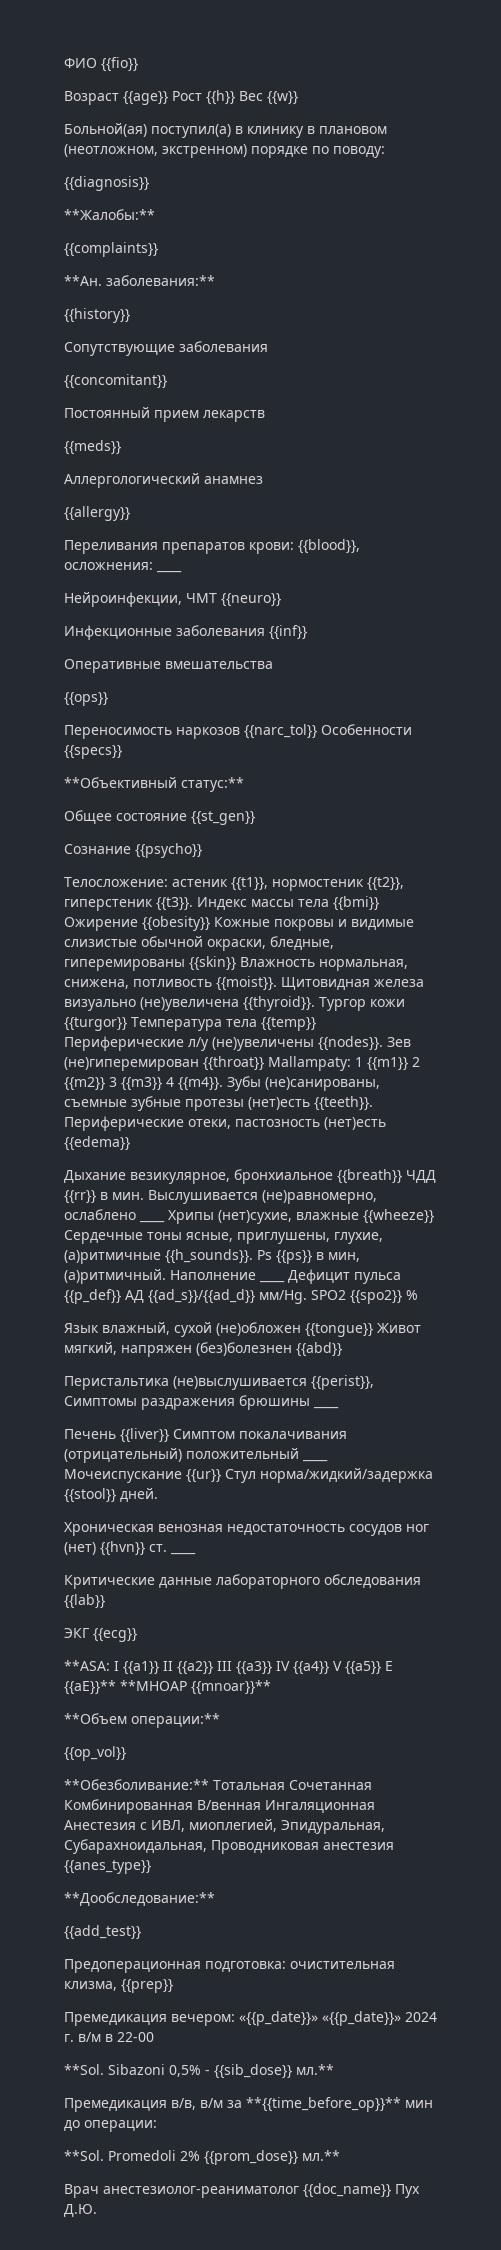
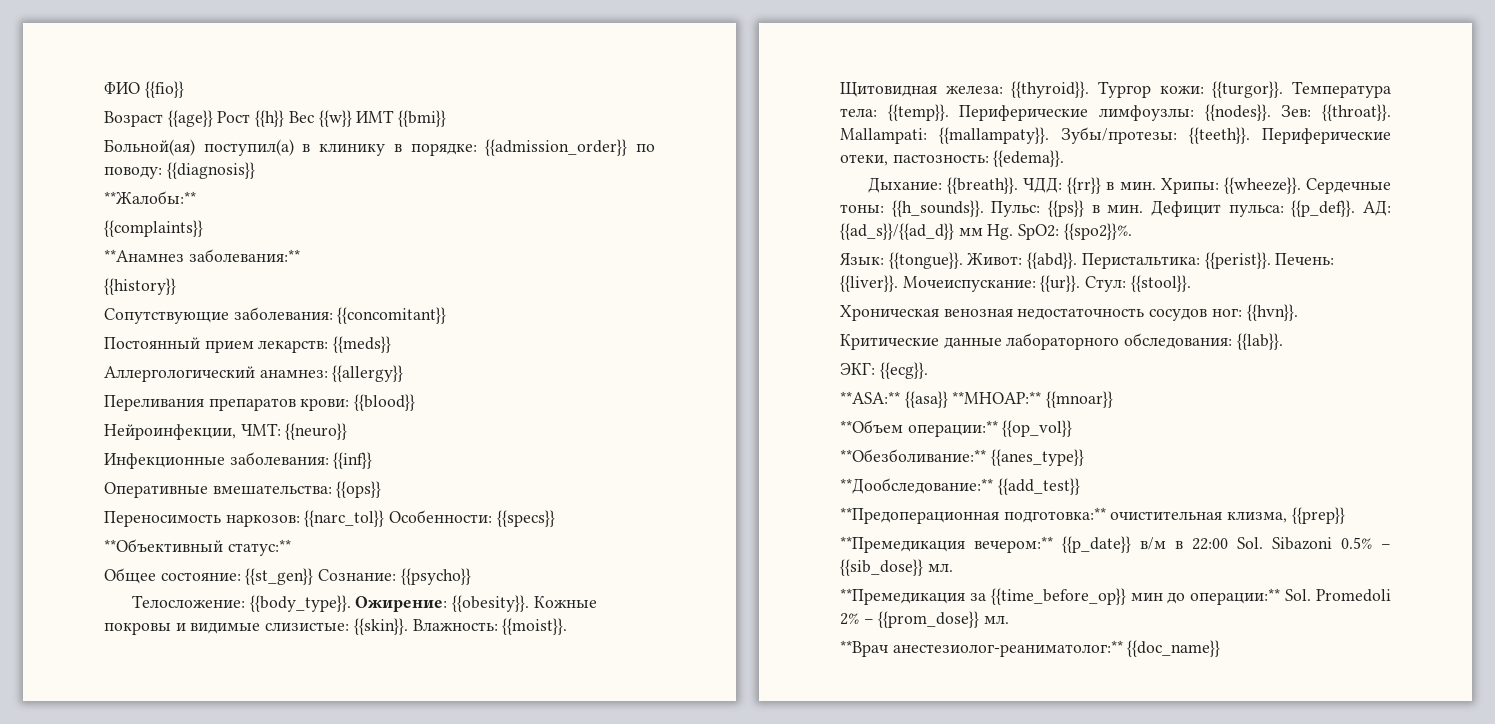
- Возраст {{age}} Рост {{h}} Вес {{w}}
+ Возраст {{age}} Рост {{h}} Вес {{w}} ИМТ {{bmi}}
- Больной(ая) поступил(а) в клинику в плановом (неотложном, экстренном) порядке по поводу:
- {{diagnosis}}
+ Больной(ая) поступил(а) в клинику в порядке: {{admission_order}} по поводу: {{diagnosis}}
- **Ан. заболевания:**
+ **Анамнез заболевания:**
- Сопутствующие заболевания
- {{concomitant}}
+ Сопутствующие заболевания: {{concomitant}}
- Постоянный прием лекарств
- {{meds}}
+ Постоянный прием лекарств: {{meds}}
- Аллергологический анамнез
- {{allergy}}
+ Аллергологический анамнез: {{allergy}}
- Переливания препаратов крови: {{blood}}, осложнения: ____
+ Переливания препаратов крови: {{blood}}
- Нейроинфекции, ЧМТ {{neuro}}
+ Нейроинфекции, ЧМТ: {{neuro}}
- Инфекционные заболевания {{inf}}
+ Инфекционные заболевания: {{inf}}
- Оперативные вмешательства
- {{ops}}
+ Оперативные вмешательства: {{ops}}
- Переносимость наркозов {{narc_tol}} Особенности {{specs}}
+ Переносимость наркозов: {{narc_tol}} Особенности: {{specs}}
- Общее состояние {{st_gen}}
- Сознание {{psycho}}
+ Общее состояние: {{st_gen}} Сознание: {{psycho}}
- Телосложение: астеник {{t1}}, нормостеник {{t2}}, гиперстеник {{t3}}. Индекс массы тела {{bmi}} Ожирение {{obesity}} Кожные покровы и видимые слизистые обычной окраски, бледные, гиперемированы {{skin}} Влажность нормальная, снижена, потливость {{moist}}. Щитовидная железа визуально (не)увеличена {{thyroid}}. Тургор кожи {{turgor}} Температура тела {{temp}} Периферические л/у (не)увеличены {{nodes}}. Зев (не)гиперемирован {{throat}} Mallampaty: 1 {{m1}} 2 {{m2}} 3 {{m3}} 4 {{m4}}. Зубы (не)санированы, съемные зубные протезы (нет)есть {{teeth}}. Периферические отеки, пастозность (нет)есть {{edema}}
- Дыхание везикулярное, бронхиальное {{breath}} ЧДД {{rr}} в мин. Выслушивается (не)равномерно, ослаблено ____ Хрипы (нет)сухие, влажные {{wheeze}} Сердечные тоны ясные, приглушены, глухие, (а)ритмичные {{h_sounds}}. Ps {{ps}} в мин, (а)ритмичный. Наполнение ____ Дефицит пульса {{p_def}} АД {{ad_s}}/{{ad_d}} мм/Hg. SPO2 {{spo2}} %
- Язык влажный, сухой (не)обложен {{tongue}} Живот мягкий, напряжен (без)болезнен {{abd}}
- Перистальтика (не)выслушивается {{perist}}, Симптомы раздражения брюшины ____
- Печень {{liver}} Симптом покалачивания (отрицательный) положительный ____ Мочеиспускание {{ur}} Стул норма/жидкий/задержка {{stool}} дней.
- Хроническая венозная недостаточность сосудов ног (нет) {{hvn}} ст. ____
- Критические данные лабораторного обследования {{lab}}
- ЭКГ {{ecg}}
- **ASA: I {{a1}} II {{a2}} III {{a3}} IV {{a4}} V {{a5}} E {{aE}}** **МНОАР {{mnoar}}**
+ Телосложение: {{body_type}}. Ожирение: {{obesity}}. Кожные покровы и видимые слизистые: {{skin}}. Влажность: {{moist}}. Щитовидная железа: {{thyroid}}. Тургор кожи: {{turgor}}. Температура тела: {{temp}}. Периферические лимфоузлы: {{nodes}}. Зев: {{throat}}. Mallampati: {{mallampaty}}. Зубы/протезы: {{teeth}}. Периферические отеки, пастозность: {{edema}}.
+ Дыхание: {{breath}}. ЧДД: {{rr}} в мин. Хрипы: {{wheeze}}. Сердечные тоны: {{h_sounds}}. Пульс: {{ps}} в мин. Дефицит пульса: {{p_def}}. АД: {{ad_s}}/{{ad_d}} мм Hg. SpO2: {{spo2}}%.
+ Язык: {{tongue}}. Живот: {{abd}}. Перистальтика: {{perist}}. Печень: {{liver}}. Мочеиспускание: {{ur}}. Стул: {{stool}}.
+ Хроническая венозная недостаточность сосудов ног: {{hvn}}.
+ Критические данные лабораторного обследования: {{lab}}.
+ ЭКГ: {{ecg}}.
+ **ASA:** {{asa}} **МНОАР:** {{mnoar}}
- **Объем операции:**
- {{op_vol}}
+ **Объем операции:** {{op_vol}}
- **Обезболивание:** Тотальная Сочетанная Комбинированная В/венная Ингаляционная Анестезия с ИВЛ, миоплегией, Эпидуральная, Субарахноидальная, Проводниковая анестезия {{anes_type}}
+ **Обезболивание:** {{anes_type}}
- **Дообследование:**
- {{add_test}}
+ **Дообследование:** {{add_test}}
- Предоперационная подготовка: очистительная клизма, {{prep}}
+ **Предоперационная подготовка:** очистительная клизма, {{prep}}
- Премедикация вечером: «{{p_date}}» «{{p_date}}» 2024 г. в/м в 22-00
- **Sol. Sibazoni 0,5% - {{sib_dose}} мл.**
- Премедикация в/в, в/м за **{{time_before_op}}** мин до операции:
- **Sol. Promedoli 2% {{prom_dose}} мл.**
- Врач анестезиолог-реаниматолог {{doc_name}} Пух Д.Ю.
+ **Премедикация вечером:** {{p_date}} в/м в 22:00 Sol. Sibazoni 0.5% – {{sib_dose}} мл.
+ **Премедикация за {{time_before_op}} мин до операции:** Sol. Promedoli 2% – {{prom_dose}} мл.
+ **Врач анестезиолог-реаниматолог:** {{doc_name}}

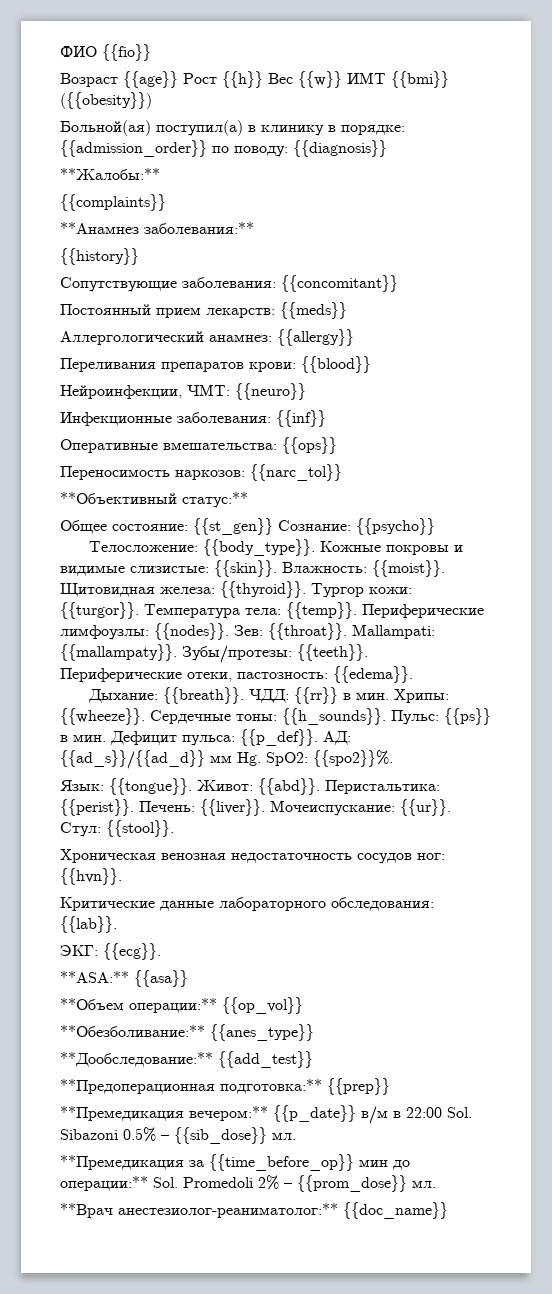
- Возраст {{age}} Рост {{h}} Вес {{w}} ИМТ {{bmi}}
+ Возраст {{age}} Рост {{h}} Вес {{w}} ИМТ {{bmi}} ({{obesity}})
- Переносимость наркозов: {{narc_tol}} Особенности: {{specs}}
+ Переносимость наркозов: {{narc_tol}}
- Ожирение: {{obesity}}.
- **ASA:** {{asa}} **МНОАР:** {{mnoar}}
+ **ASA:** {{asa}}
- **Предоперационная подготовка:** очистительная клизма, {{prep}}
+ **Предоперационная подготовка:** {{prep}}

